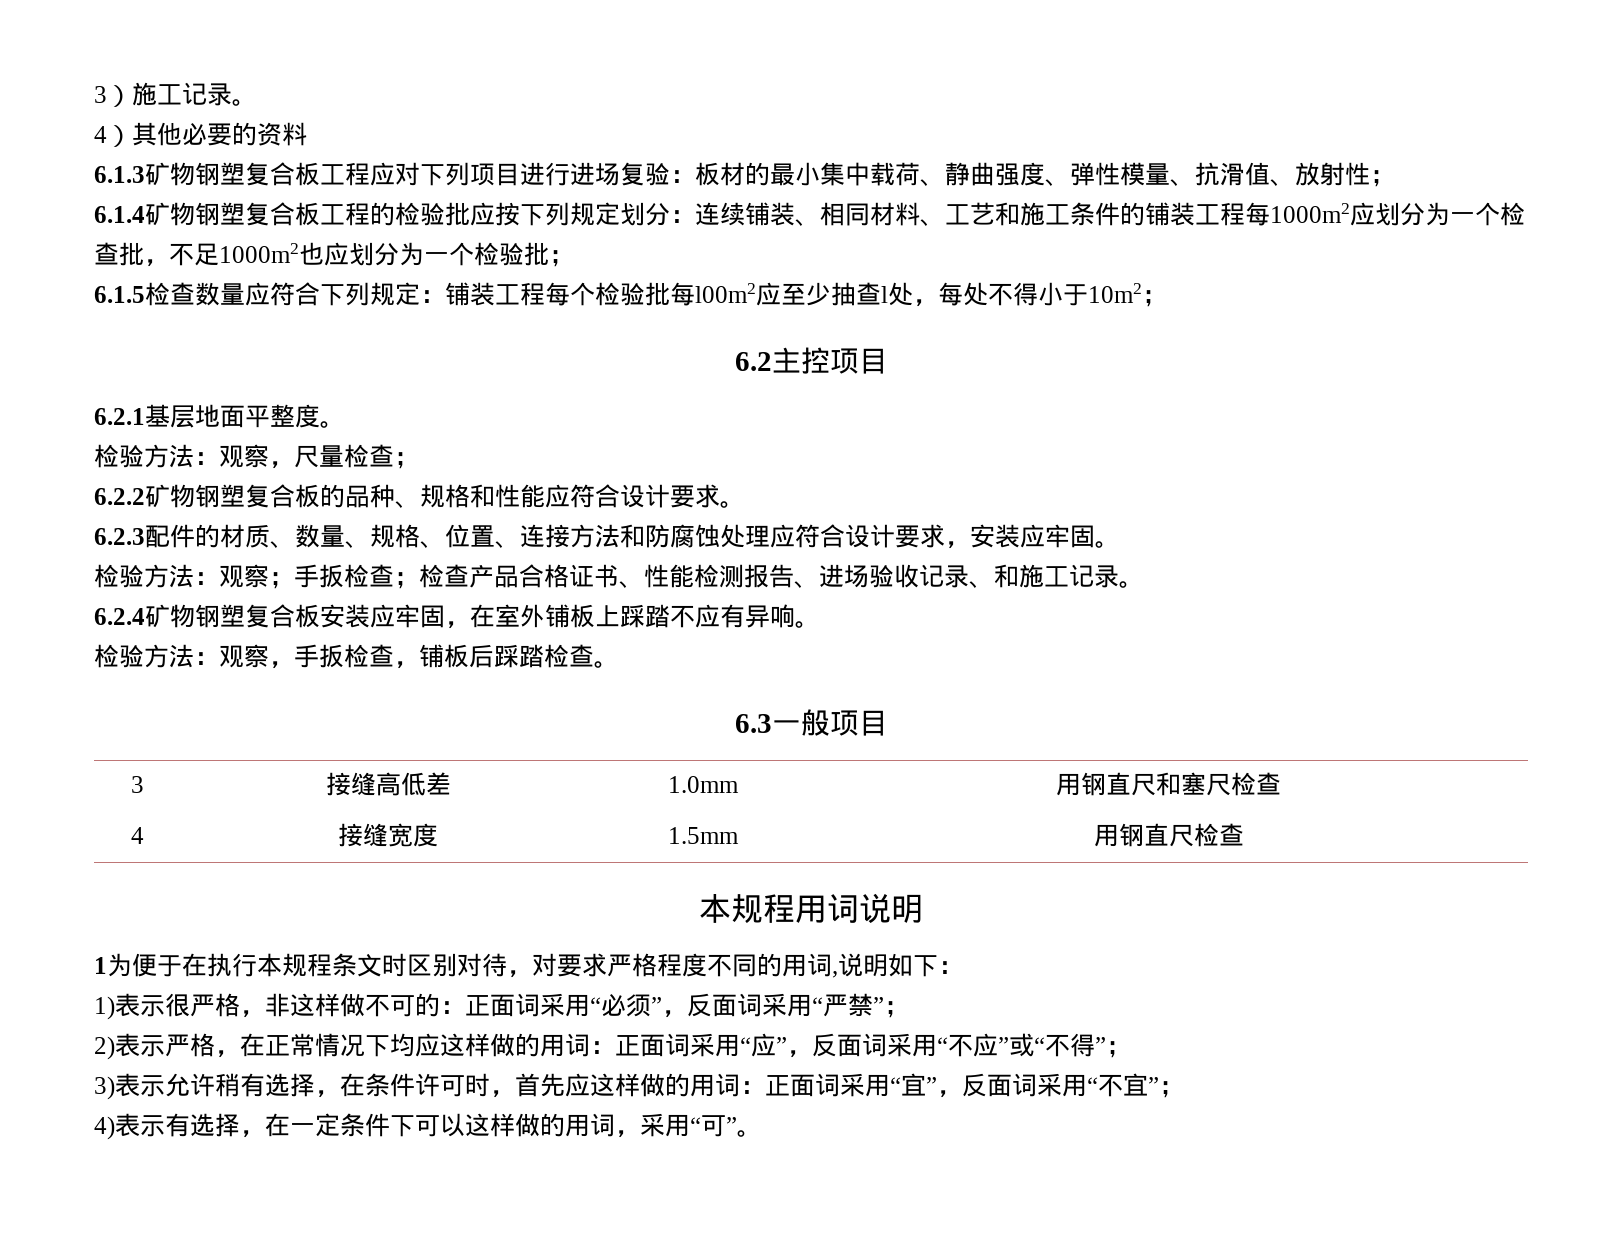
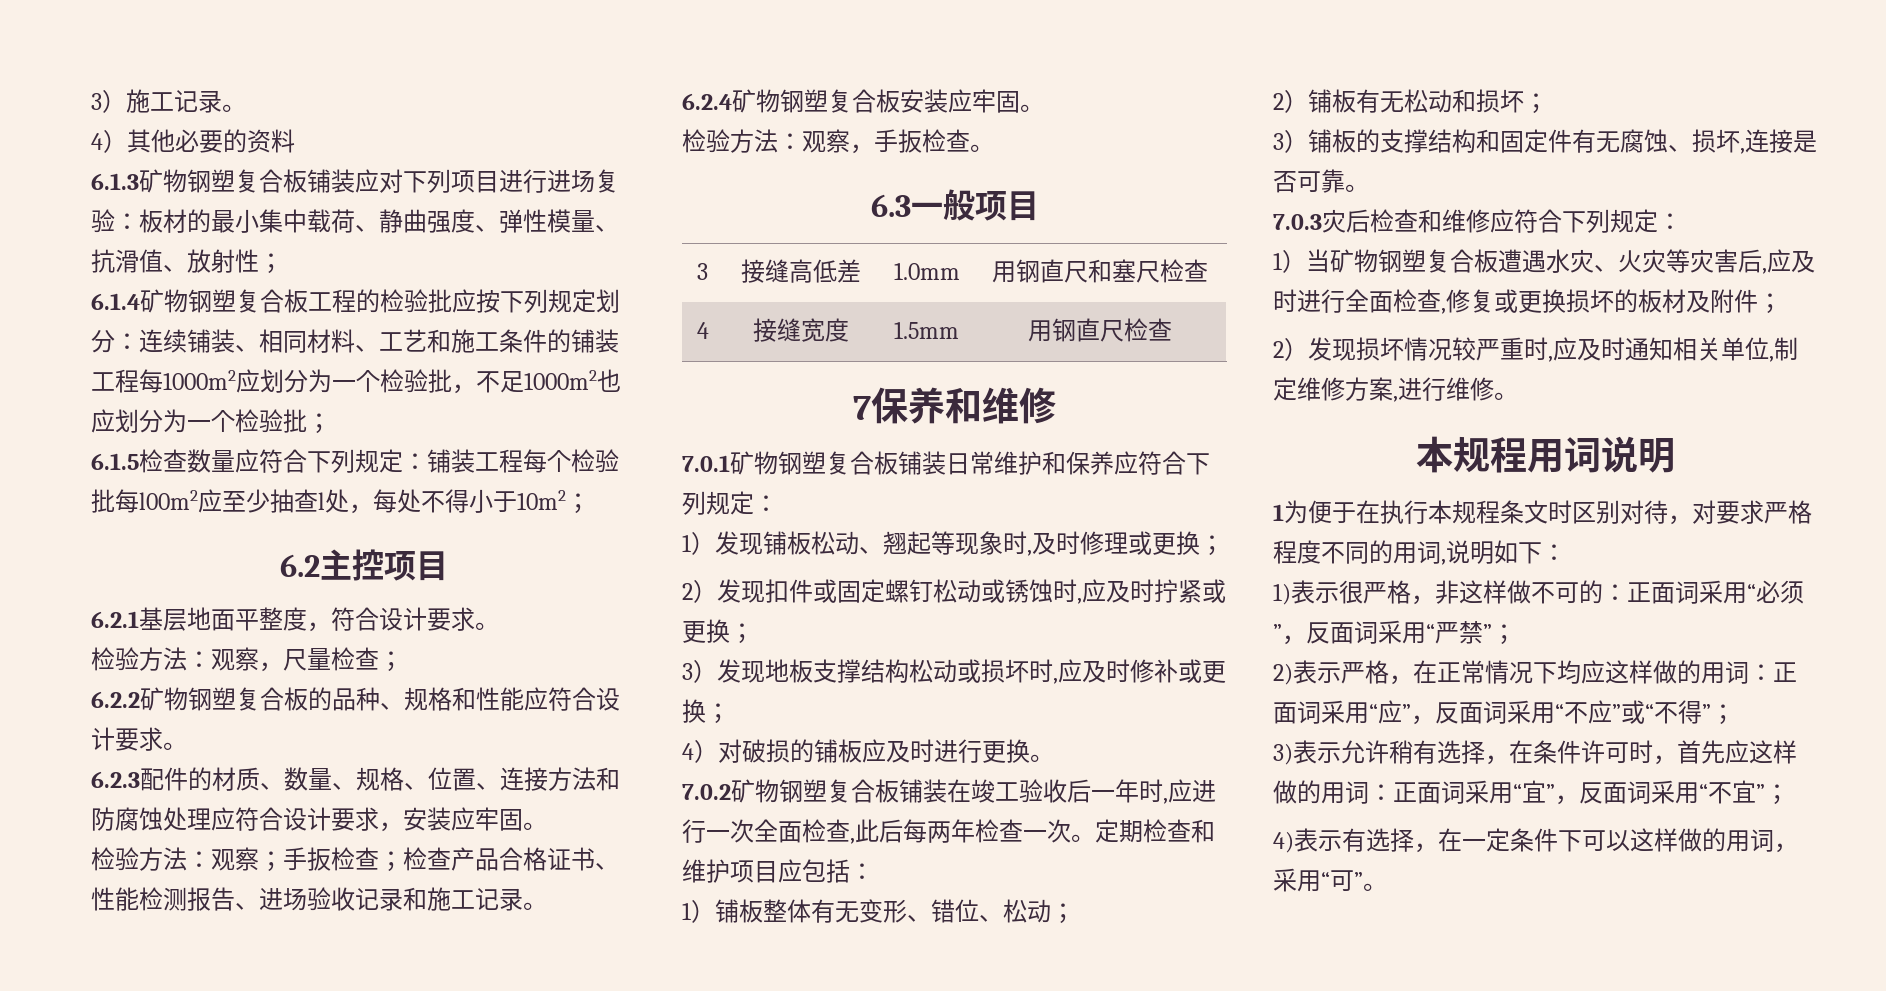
- 6.1.3矿物钢塑复合板工程应对下列项目进行进场复验：板材的最小集中载荷、静曲强度、弹性模量、抗滑值、放射性；
+ 6.1.3矿物钢塑复合板铺装应对下列项目进行进场复验：板材的最小集中载荷、静曲强度、弹性模量、抗滑值、放射性；
- 6.1.4矿物钢塑复合板工程的检验批应按下列规定划分：连续铺装、相同材料、工艺和施工条件的铺装工程每1000m2应划分为一个检查批，不足1000m2也应划分为一个检验批；
+ 6.1.4矿物钢塑复合板工程的检验批应按下列规定划分：连续铺装、相同材料、工艺和施工条件的铺装工程每1000m2应划分为一个检验批，不足1000m2也应划分为一个检验批；
- 6.2.1基层地面平整度。
+ 6.2.1基层地面平整度，符合设计要求。
- 检验方法：观察；手扳检查；检查产品合格证书、性能检测报告、进场验收记录、和施工记录。
+ 检验方法：观察；手扳检查；检查产品合格证书、性能检测报告、进场验收记录和施工记录。
- 6.2.4矿物钢塑复合板安装应牢固，在室外铺板上踩踏不应有异响。
+ 6.2.4矿物钢塑复合板安装应牢固。
- 检验方法：观察，手扳检查，铺板后踩踏检查。
+ 检验方法：观察，手扳检查。
+ 7保养和维修
+ 7.0.1矿物钢塑复合板铺装日常维护和保养应符合下列规定：
+ 1）发现铺板松动、翘起等现象时,及时修理或更换；
+ 2）发现扣件或固定螺钉松动或锈蚀时,应及时拧紧或更换；
+ 3）发现地板支撑结构松动或损坏时,应及时修补或更换；
+ 4）对破损的铺板应及时进行更换。
+ 7.0.2矿物钢塑复合板铺装在竣工验收后一年时,应进行一次全面检查,此后每两年检查一次。定期检查和维护项目应包括：
+ 1）铺板整体有无变形、错位、松动；
+ 2）铺板有无松动和损坏；
+ 3）铺板的支撑结构和固定件有无腐蚀、损坏,连接是否可靠。
+ 7.0.3灾后检查和维修应符合下列规定：
+ 1）当矿物钢塑复合板遭遇水灾、火灾等灾害后,应及时进行全面检查,修复或更换损坏的板材及附件；
+ 2）发现损坏情况较严重时,应及时通知相关单位,制定维修方案,进行维修。

